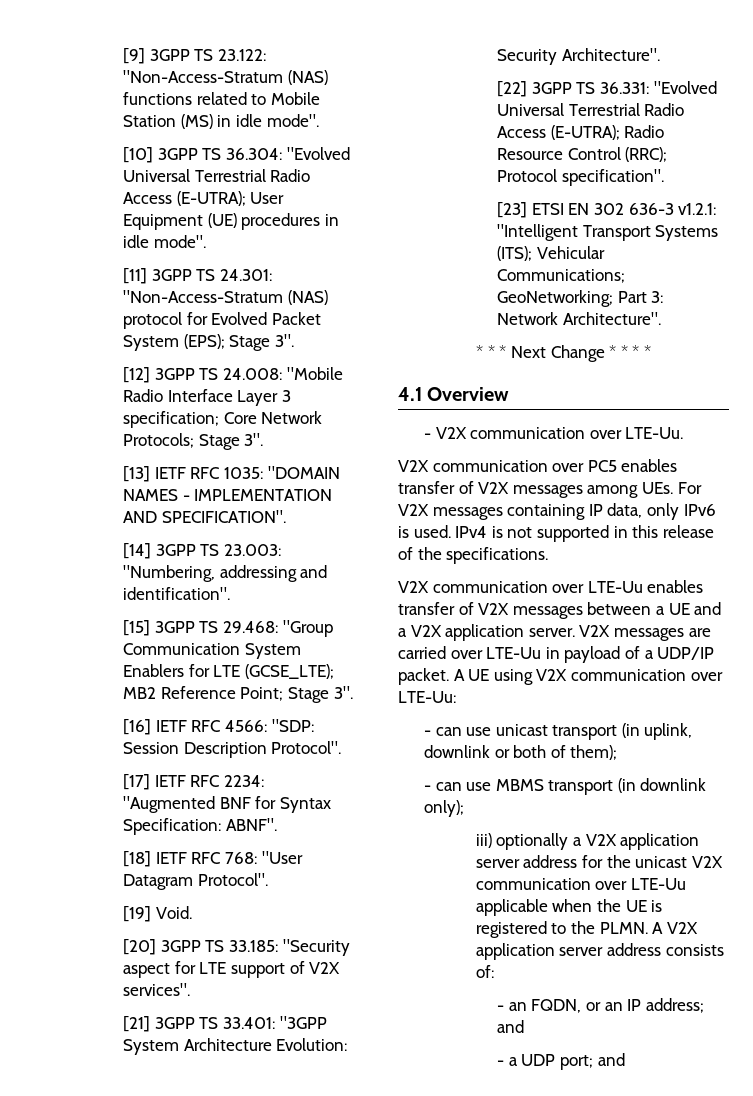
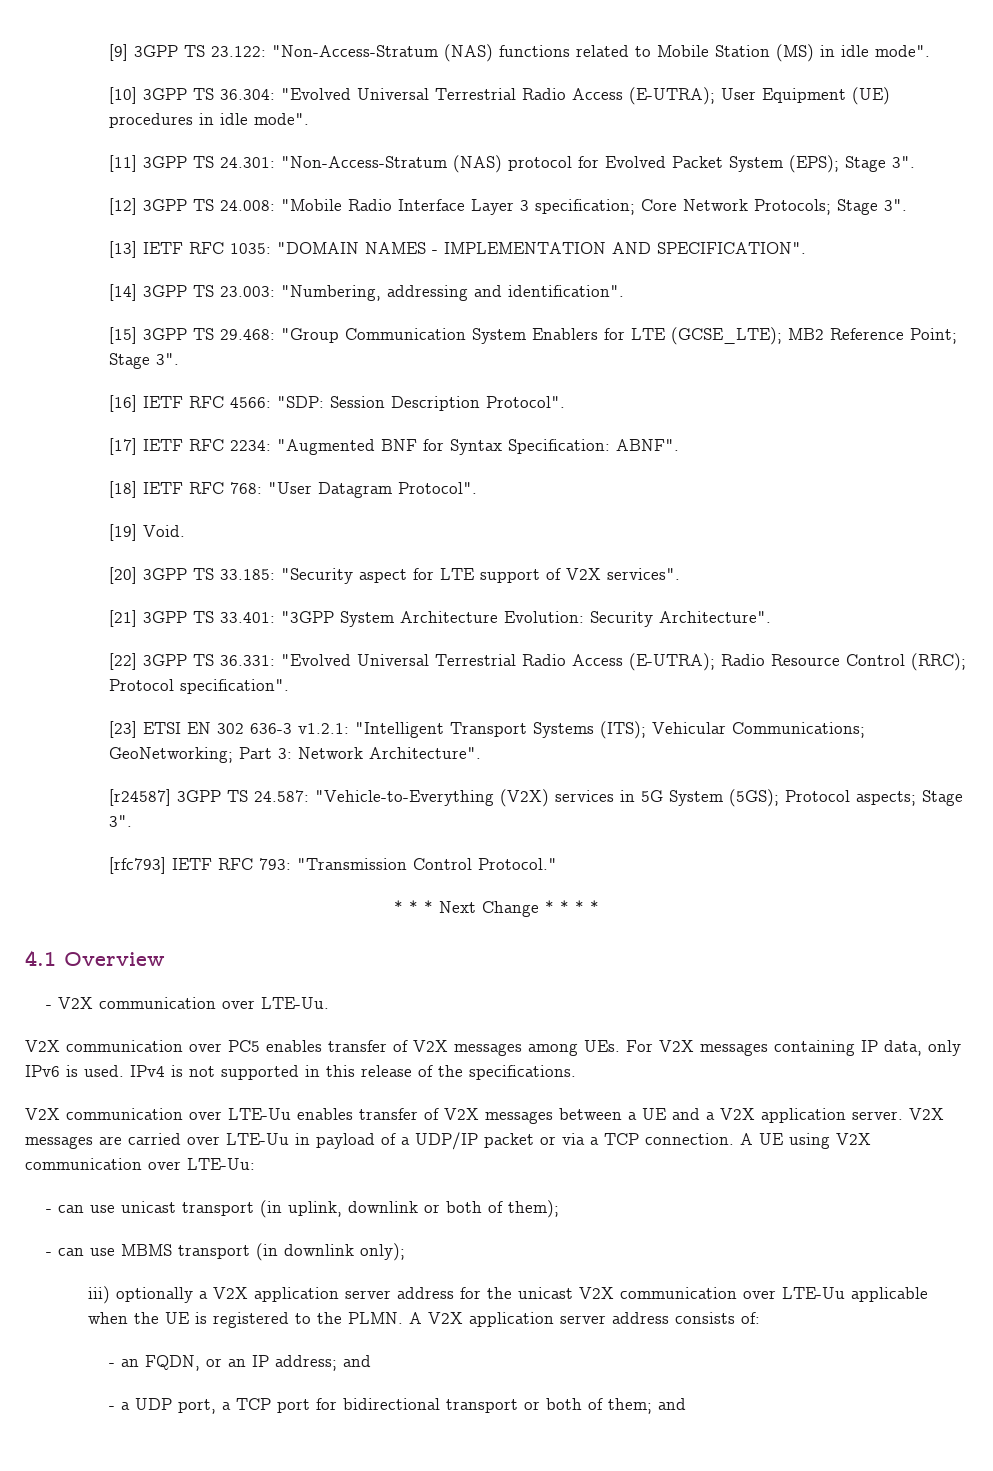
+ [r24587] 3GPP TS 24.587: "Vehicle-to-Everything (V2X) services in 5G System (5GS); Protocol aspects; Stage 3".
+ [rfc793] IETF RFC 793: "Transmission Control Protocol."
- V2X messages are carried over LTE-Uu in payload of a UDP/IP packet.
+ V2X messages are carried over LTE-Uu in payload of a UDP/IP packet or via a TCP connection.
- - a UDP port; and
+ - a UDP port, a TCP port for bidirectional transport or both of them; and

